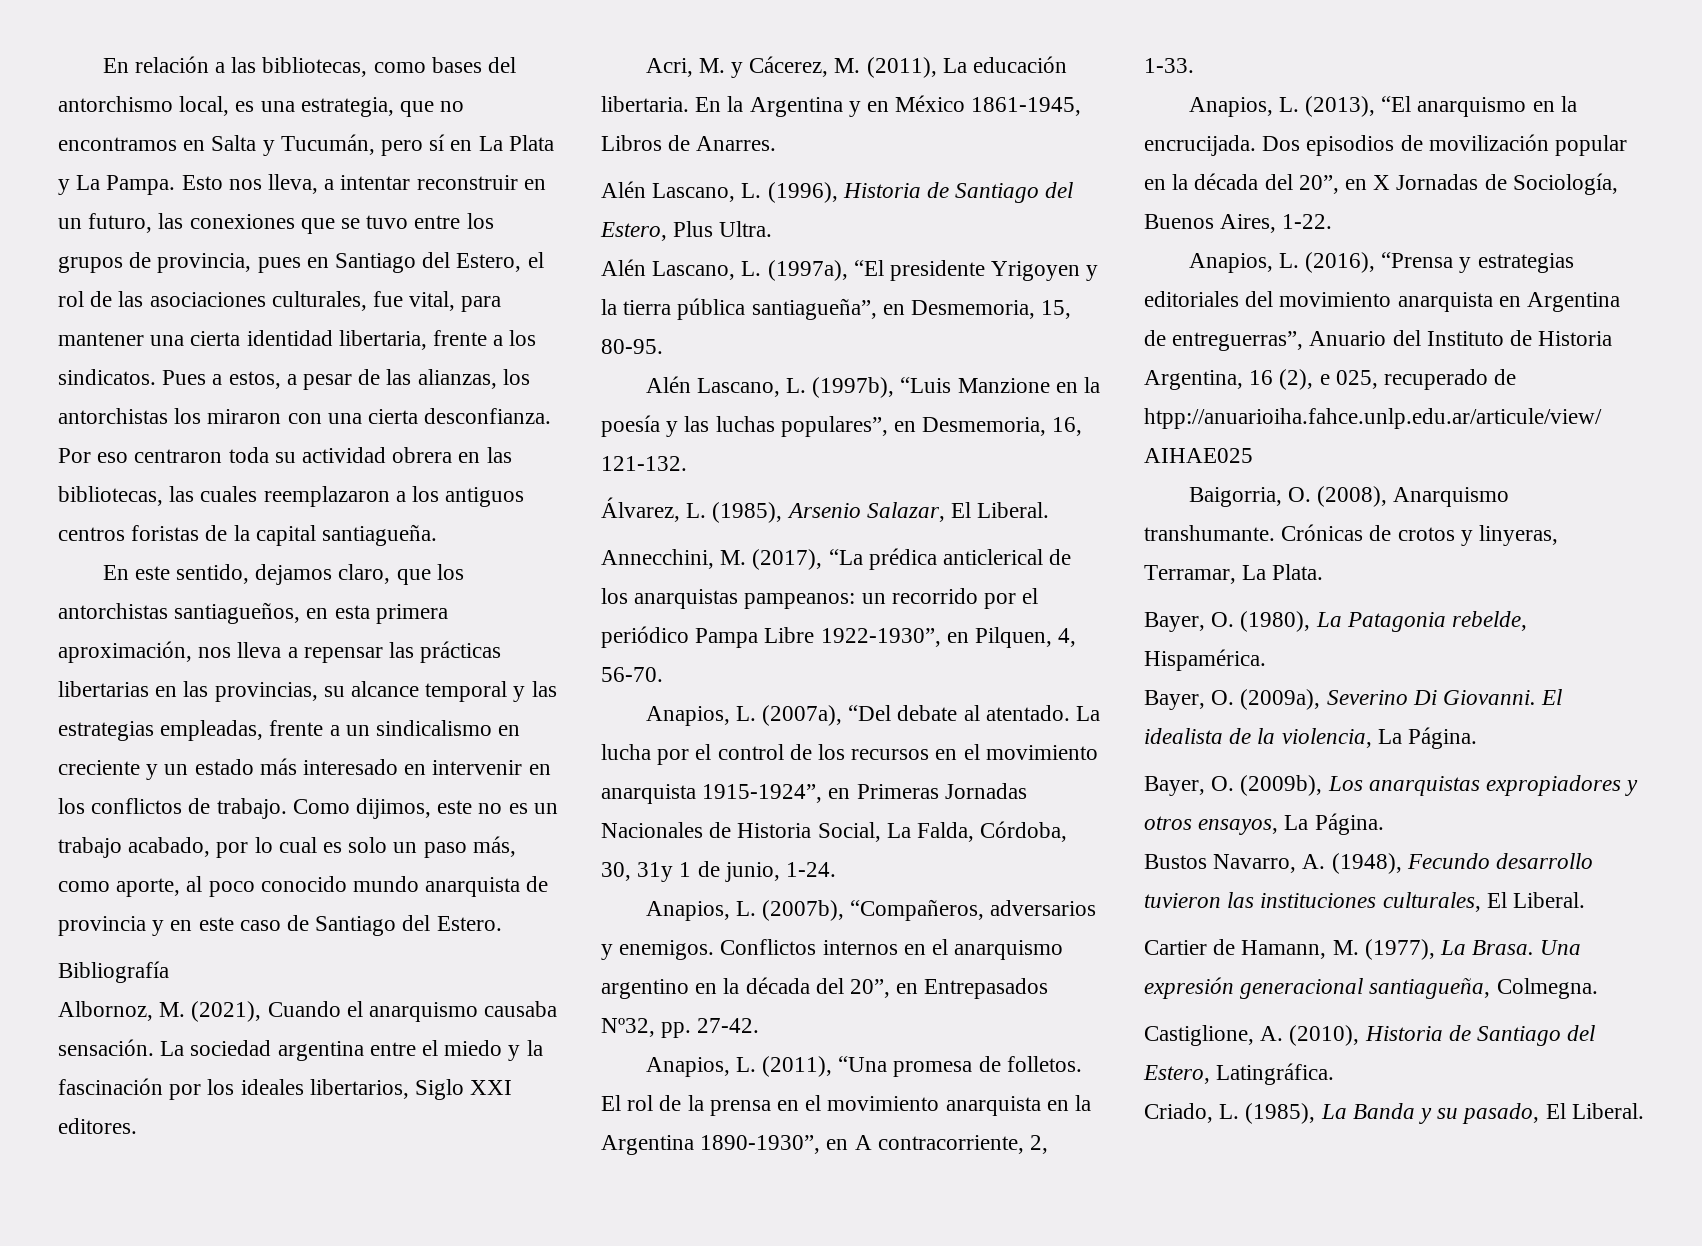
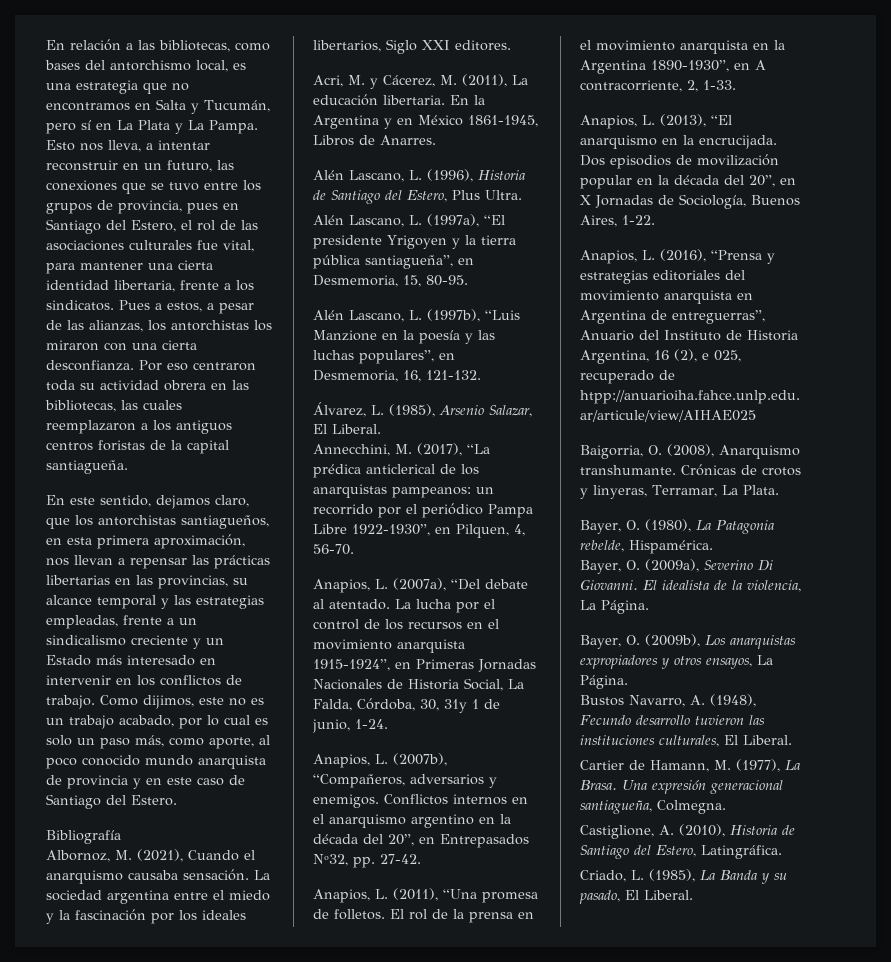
- En relación a las bibliotecas, como bases del antorchismo local, es una estrategia, que no encontramos en Salta y Tucumán, pero sí en La Plata y La Pampa.
+ En relación a las bibliotecas, como bases del antorchismo local, es una estrategia que no encontramos en Salta y Tucumán, pero sí en La Plata y La Pampa.
- Esto nos lleva, a intentar reconstruir en un futuro, las conexiones que se tuvo entre los grupos de provincia, pues en Santiago del Estero, el rol de las asociaciones culturales, fue vital, para mantener una cierta identidad libertaria, frente a los sindicatos.
+ Esto nos lleva, a intentar reconstruir en un futuro, las conexiones que se tuvo entre los grupos de provincia, pues en Santiago del Estero, el rol de las asociaciones culturales fue vital, para mantener una cierta identidad libertaria, frente a los sindicatos.
- En este sentido, dejamos claro, que los antorchistas santiagueños, en esta primera aproximación, nos lleva a repensar las prácticas libertarias en las provincias, su alcance temporal y las estrategias empleadas, frente a un sindicalismo en creciente y un estado más interesado en intervenir en los conflictos de trabajo.
+ En este sentido, dejamos claro, que los antorchistas santiagueños, en esta primera aproximación, nos llevan a repensar las prácticas libertarias en las provincias, su alcance temporal y las estrategias empleadas, frente a un sindicalismo creciente y un Estado más interesado en intervenir en los conflictos de trabajo.

